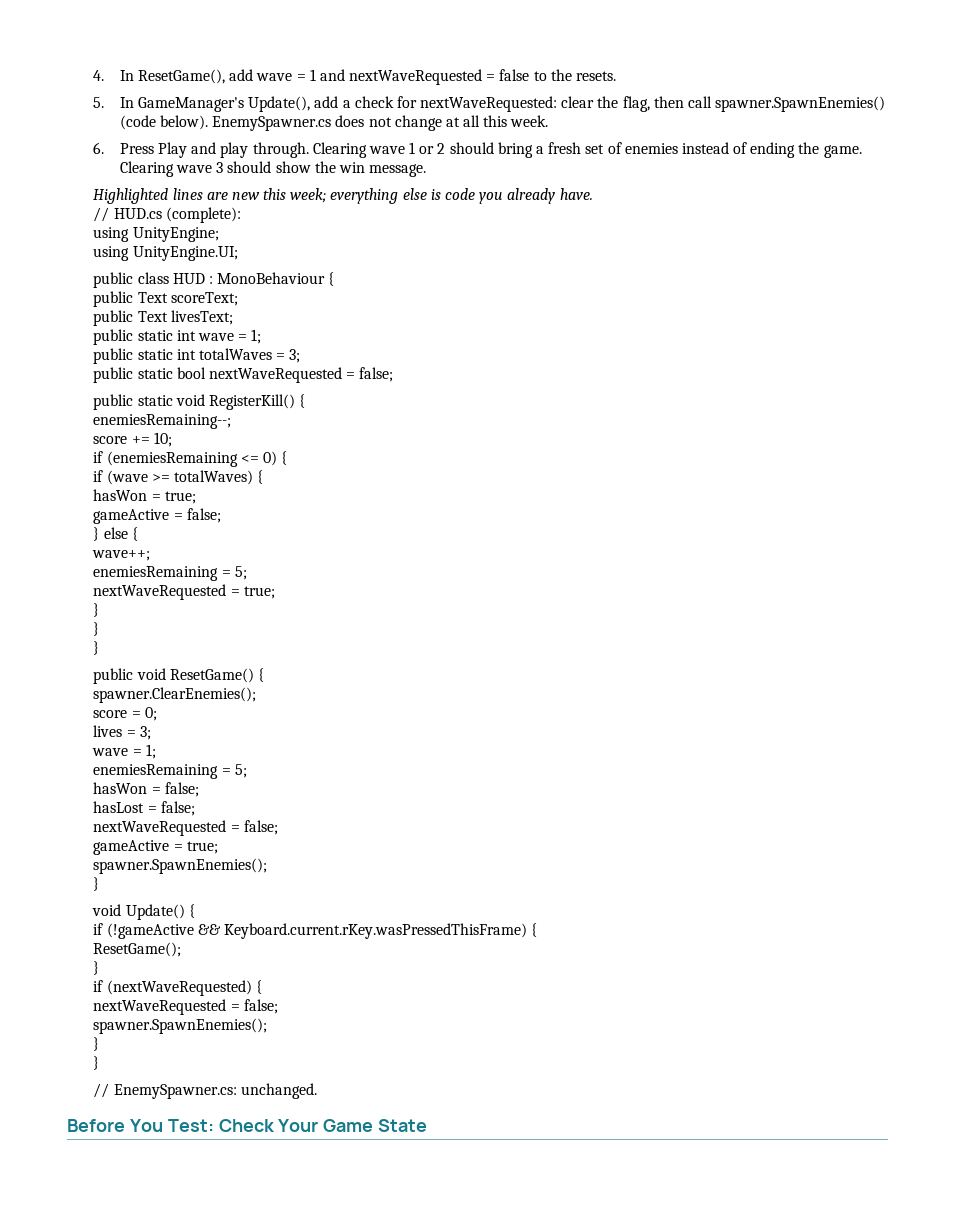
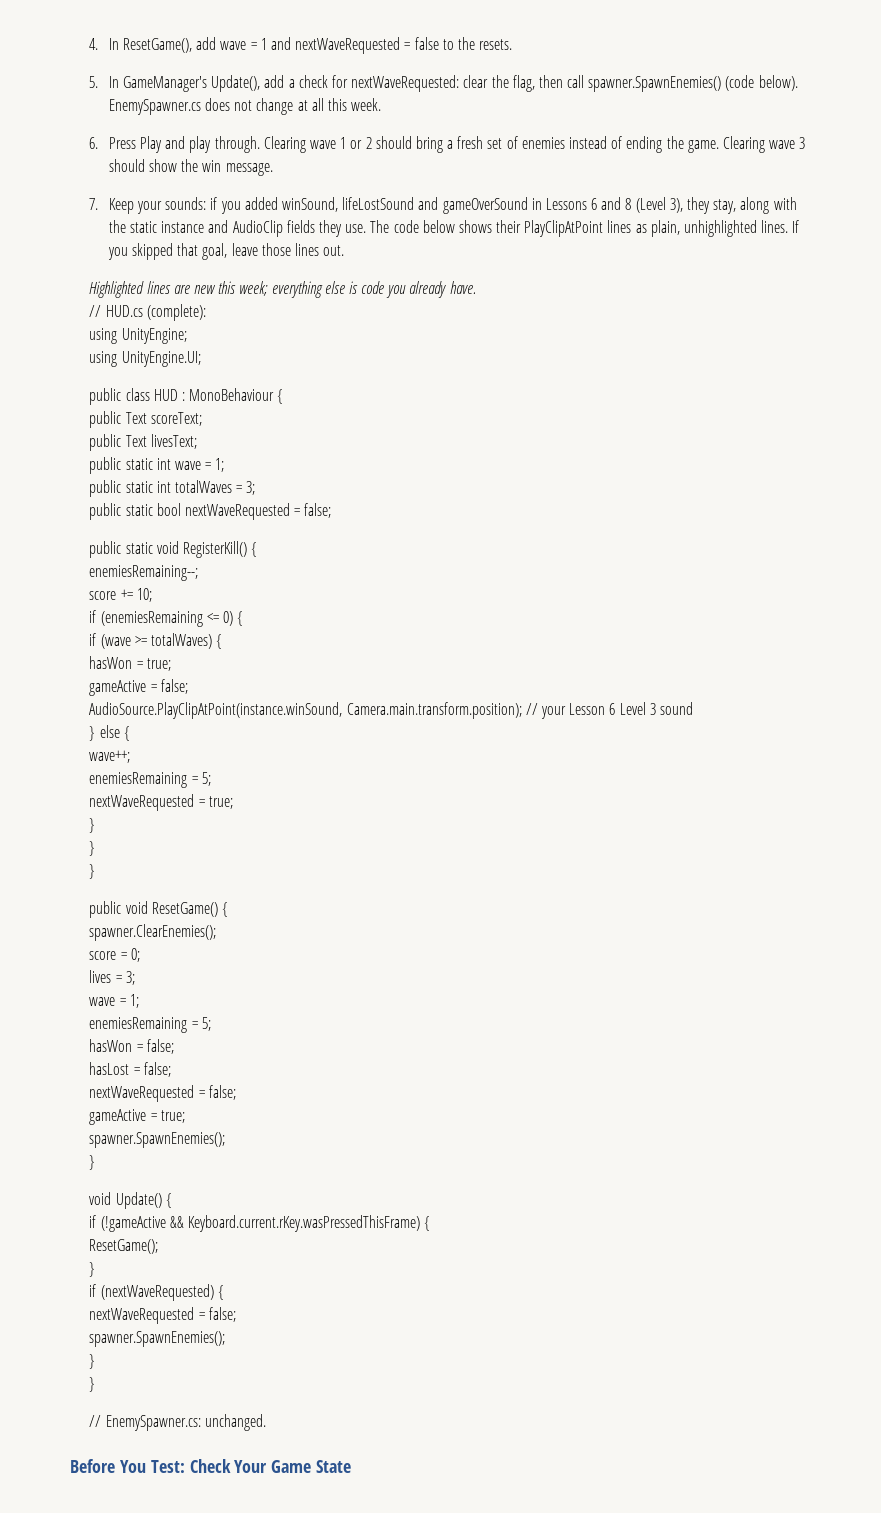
+ 7. Keep your sounds: if you added winSound, lifeLostSound and gameOverSound in Lessons 6 and 8 (Level 3), they stay, along with the static instance and AudioClip fields they use. The code below shows their PlayClipAtPoint lines as plain, unhighlighted lines. If you skipped that goal, leave those lines out.
+ AudioSource.PlayClipAtPoint(instance.winSound, Camera.main.transform.position); // your Lesson 6 Level 3 sound

